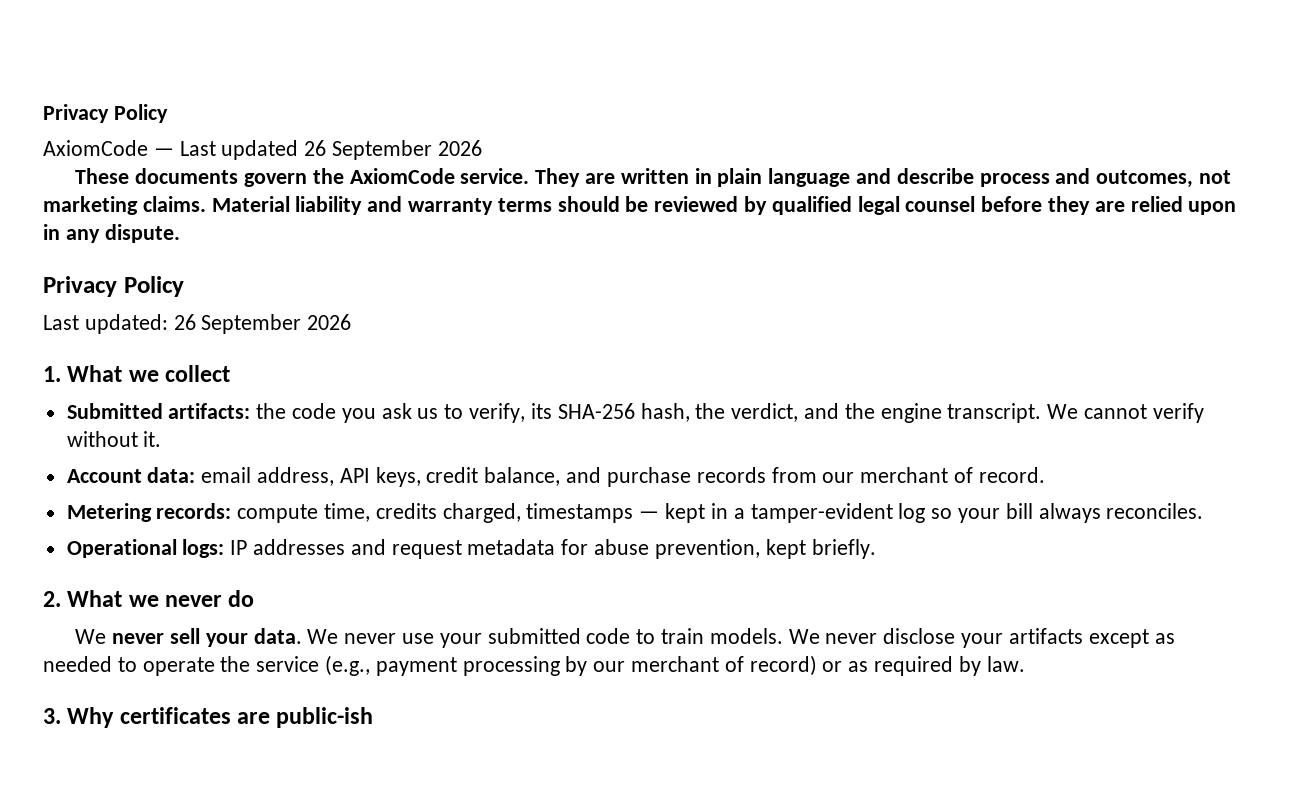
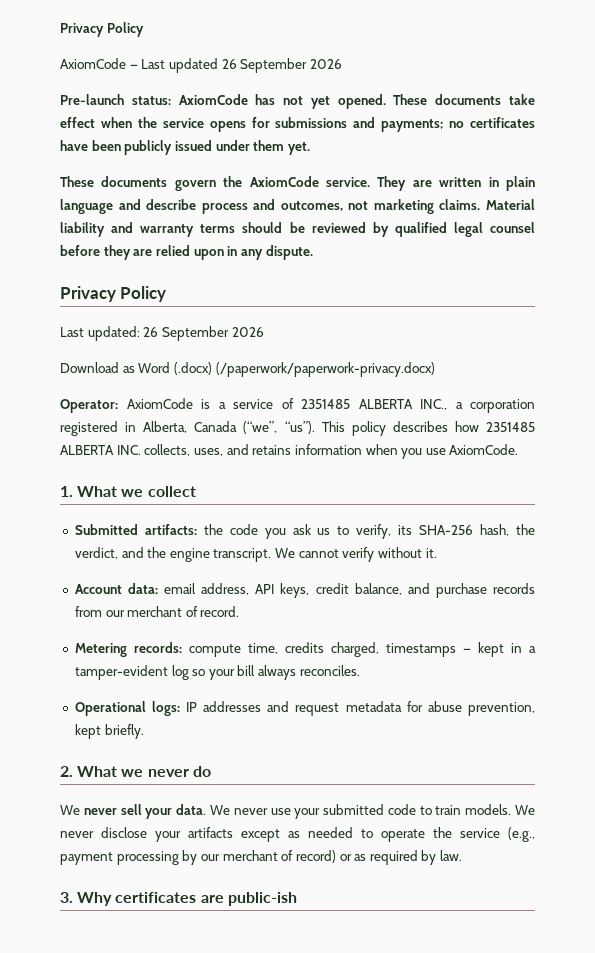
+ Pre-launch status: AxiomCode has not yet opened. These documents take effect when the service opens for submissions and payments; no certificates have been publicly issued under them yet.
+ Download as Word (.docx) (/paperwork/paperwork-privacy.docx)
+ Operator: AxiomCode is a service of 2351485 ALBERTA INC., a corporation registered in Alberta, Canada (“we”, “us”). This policy describes how 2351485 ALBERTA INC. collects, uses, and retains information when you use AxiomCode.

